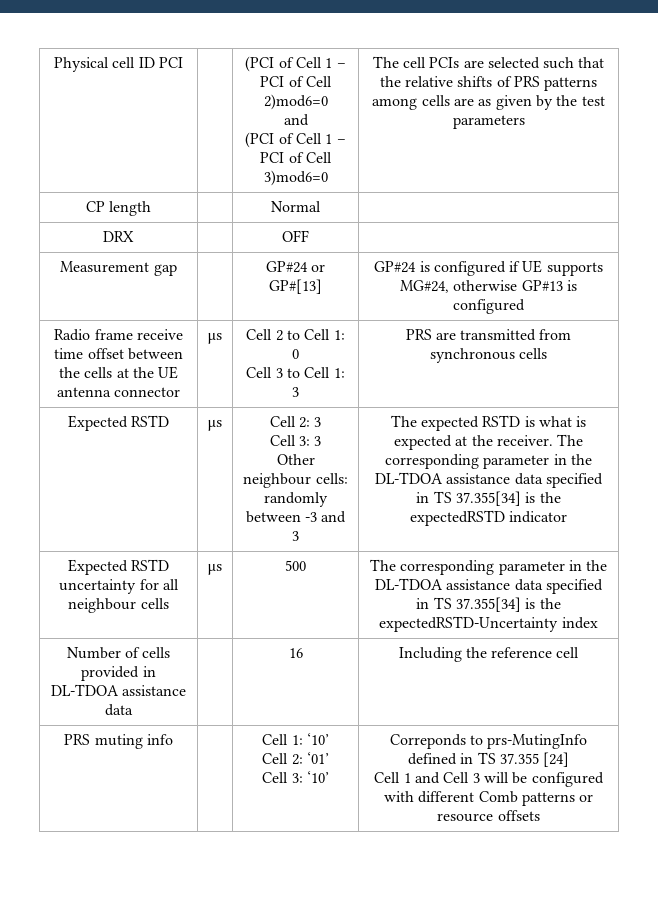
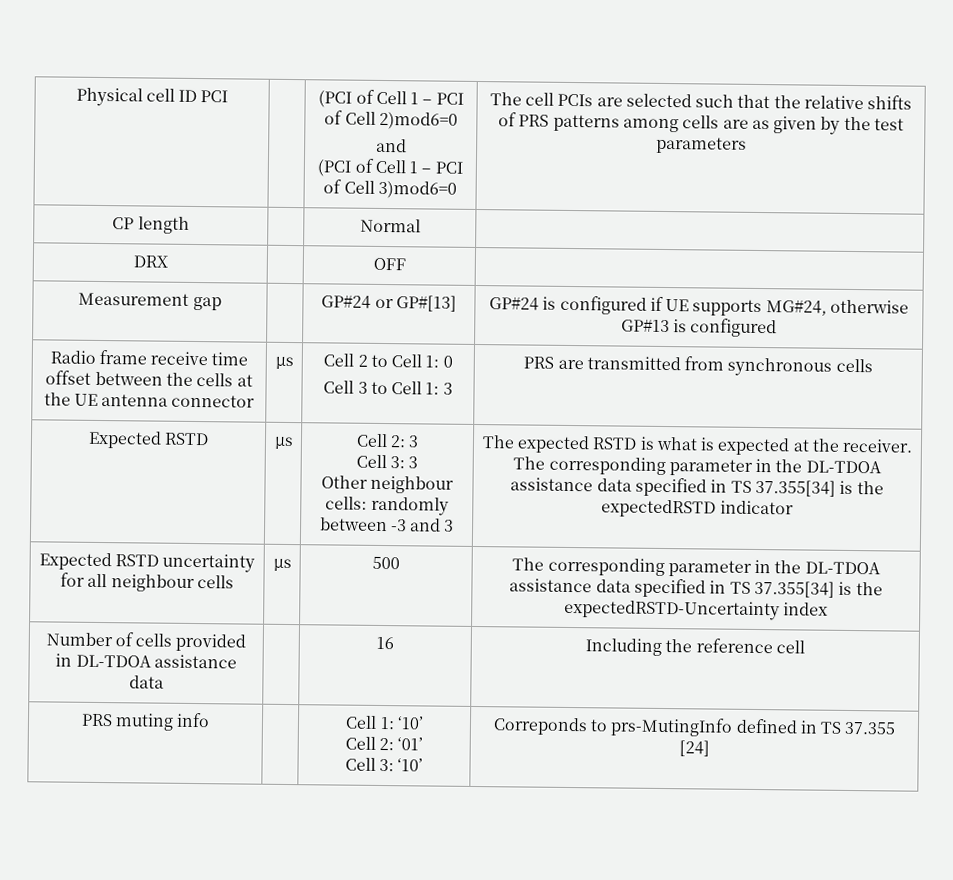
  PRS muting info | | Cell 1: ‘10’
  Cell 2: ‘01’
  Cell 3: ‘10’ | Correponds to prs-MutingInfo defined in TS 37.355 [24]
- Cell 1 and Cell 3 will be configured with different Comb patterns or resource offsets

